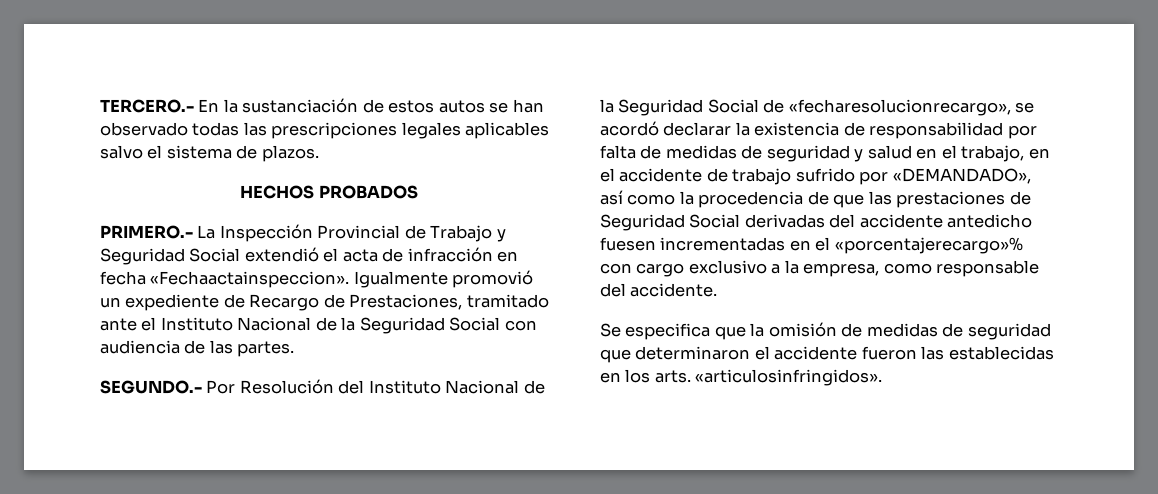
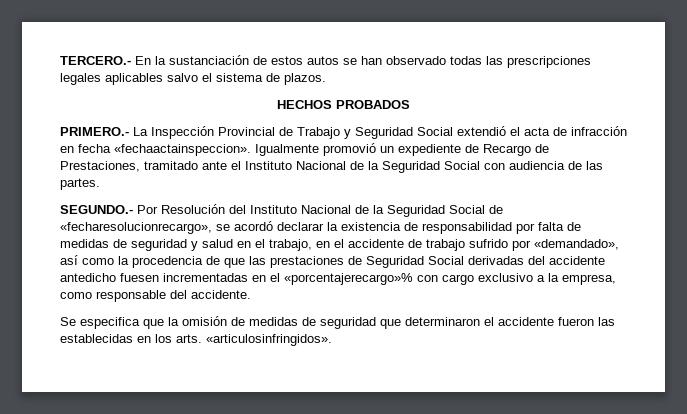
- PRIMERO.- La Inspección Provincial de Trabajo y Seguridad Social extendió el acta de infracción en fecha «Fechaactainspeccion».
+ PRIMERO.- La Inspección Provincial de Trabajo y Seguridad Social extendió el acta de infracción en fecha «fechaactainspeccion».
- SEGUNDO.- Por Resolución del Instituto Nacional de la Seguridad Social de «fecharesolucionrecargo», se acordó declarar la existencia de responsabilidad por falta de medidas de seguridad y salud en el trabajo, en el accidente de trabajo sufrido por «DEMANDADO», así como la procedencia de que las prestaciones de Seguridad Social derivadas del accidente antedicho fuesen incrementadas en el «porcentajerecargo»% con cargo exclusivo a la empresa, como responsable del accidente.
+ SEGUNDO.- Por Resolución del Instituto Nacional de la Seguridad Social de «fecharesolucionrecargo», se acordó declarar la existencia de responsabilidad por falta de medidas de seguridad y salud en el trabajo, en el accidente de trabajo sufrido por «demandado», así como la procedencia de que las prestaciones de Seguridad Social derivadas del accidente antedicho fuesen incrementadas en el «porcentajerecargo»% con cargo exclusivo a la empresa, como responsable del accidente.

